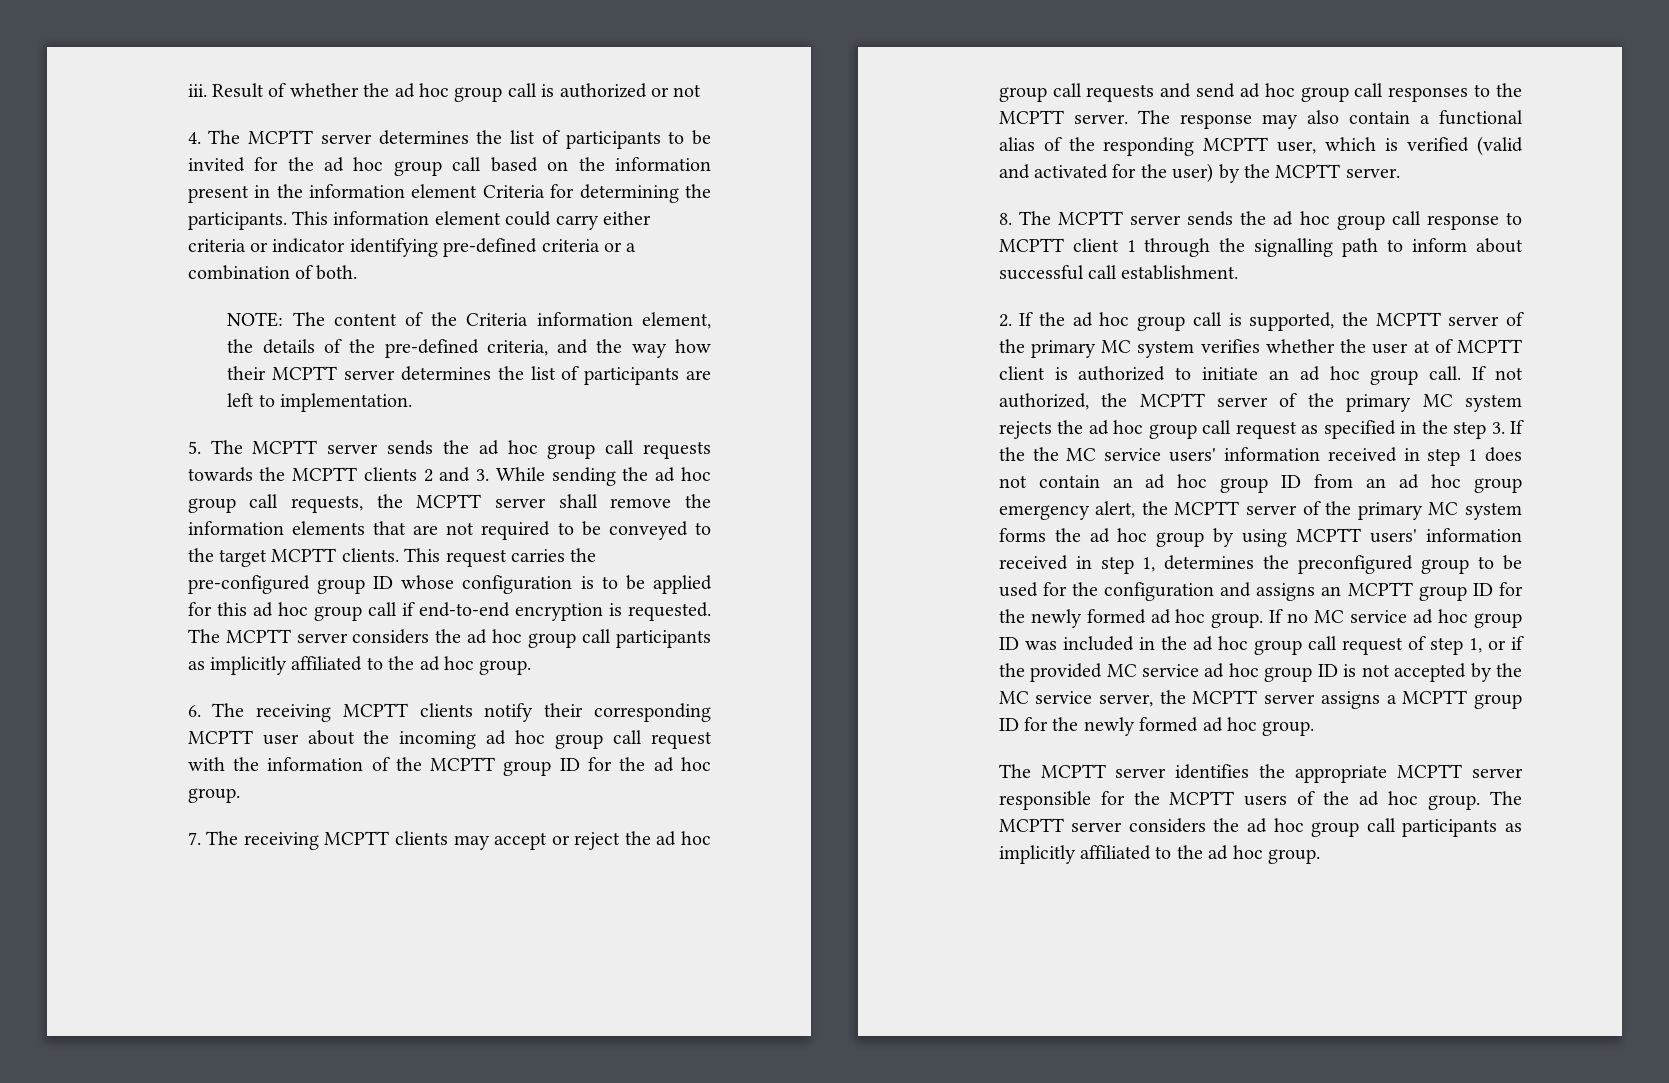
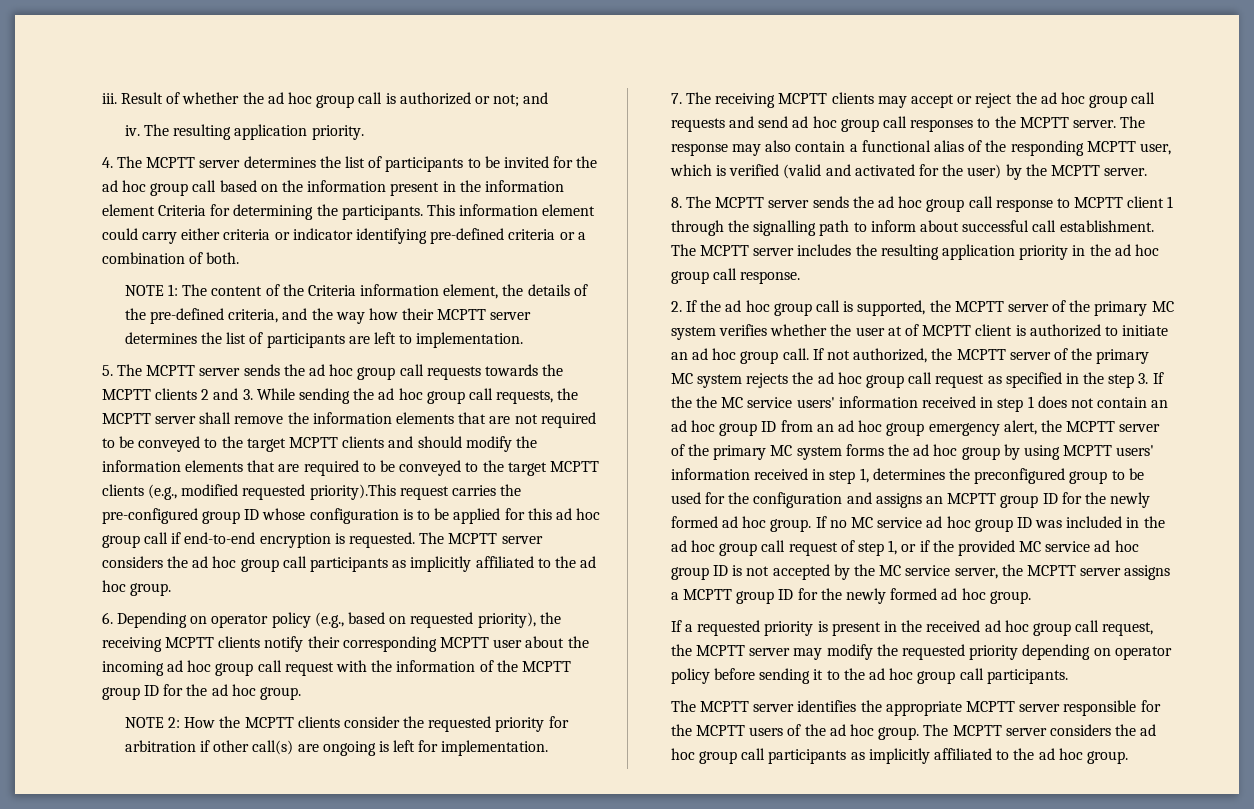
- Result of whether the ad hoc group call is authorized or not
+ Result of whether the ad hoc group call is authorized or not; and
+ iv. The resulting application priority.
- NOTE: The content of the Criteria information element, the details of the pre-defined criteria, and the way how their MCPTT server determines the list of participants are left to implementation.
+ NOTE 1: The content of the Criteria information element, the details of the pre-defined criteria, and the way how their MCPTT server determines the list of participants are left to implementation.
- 5. The MCPTT server sends the ad hoc group call requests towards the MCPTT clients 2 and 3. While sending the ad hoc group call requests, the MCPTT server shall remove the information elements that are not required to be conveyed to the target MCPTT clients. This request carries the pre-configured group ID whose configuration is to be applied for this ad hoc group call if end-to-end encryption is requested.
+ 5. The MCPTT server sends the ad hoc group call requests towards the MCPTT clients 2 and 3. While sending the ad hoc group call requests, the MCPTT server shall remove the information elements that are not required to be conveyed to the target MCPTT clients and should modify the information elements that are required to be conveyed to the target MCPTT clients (e.g., modified requested priority).This request carries the pre-configured group ID whose configuration is to be applied for this ad hoc group call if end-to-end encryption is requested.
- 6. The receiving MCPTT clients notify their corresponding MCPTT user about the incoming ad hoc group call request with the information of the MCPTT group ID for the ad hoc group.
+ 6. Depending on operator policy (e.g., based on requested priority), the receiving MCPTT clients notify their corresponding MCPTT user about the incoming ad hoc group call request with the information of the MCPTT group ID for the ad hoc group.
+ NOTE 2: How the MCPTT clients consider the requested priority for arbitration if other call(s) are ongoing is left for implementation.
+ The MCPTT server includes the resulting application priority in the ad hoc group call response.
+ If a requested priority is present in the received ad hoc group call request, the MCPTT server may modify the requested priority depending on operator policy before sending it to the ad hoc group call participants.

